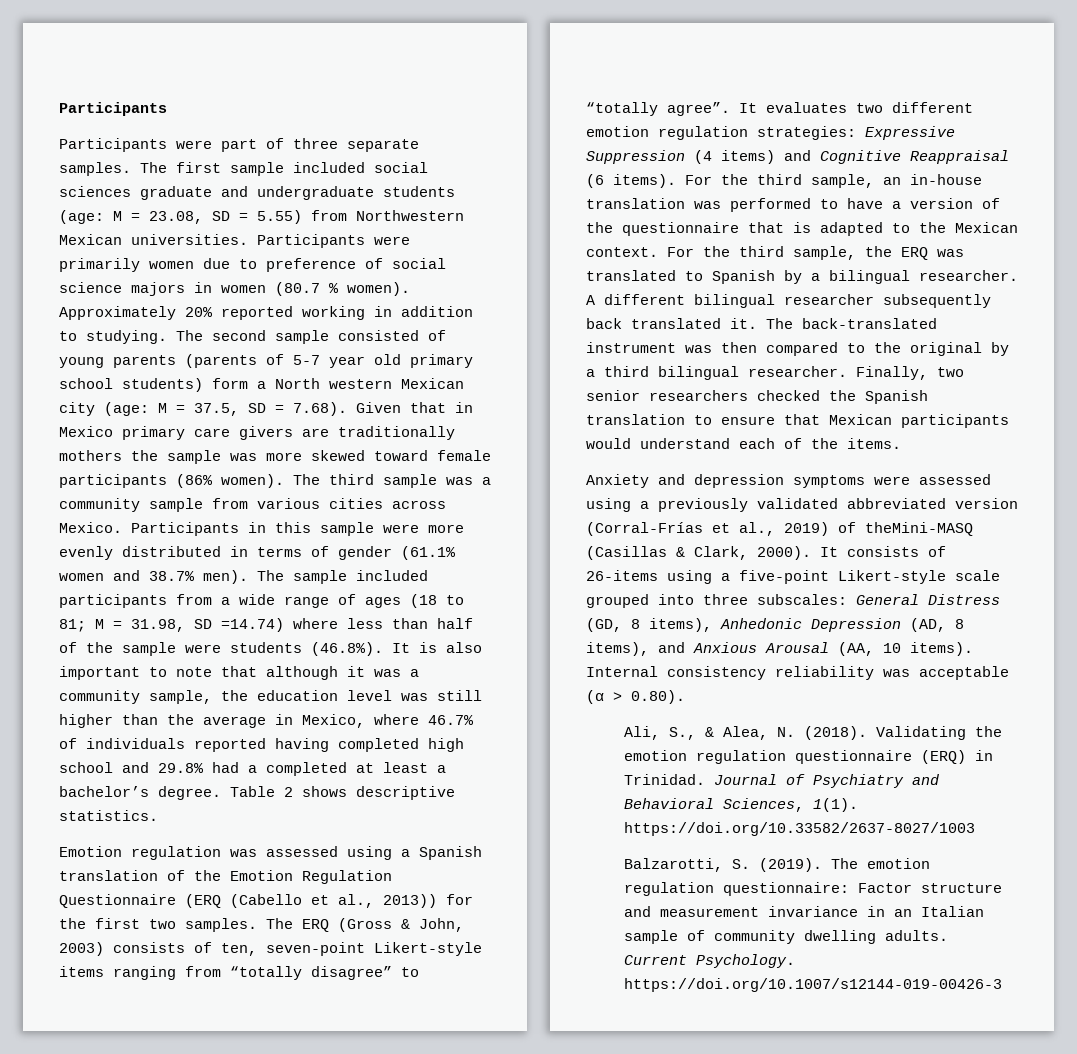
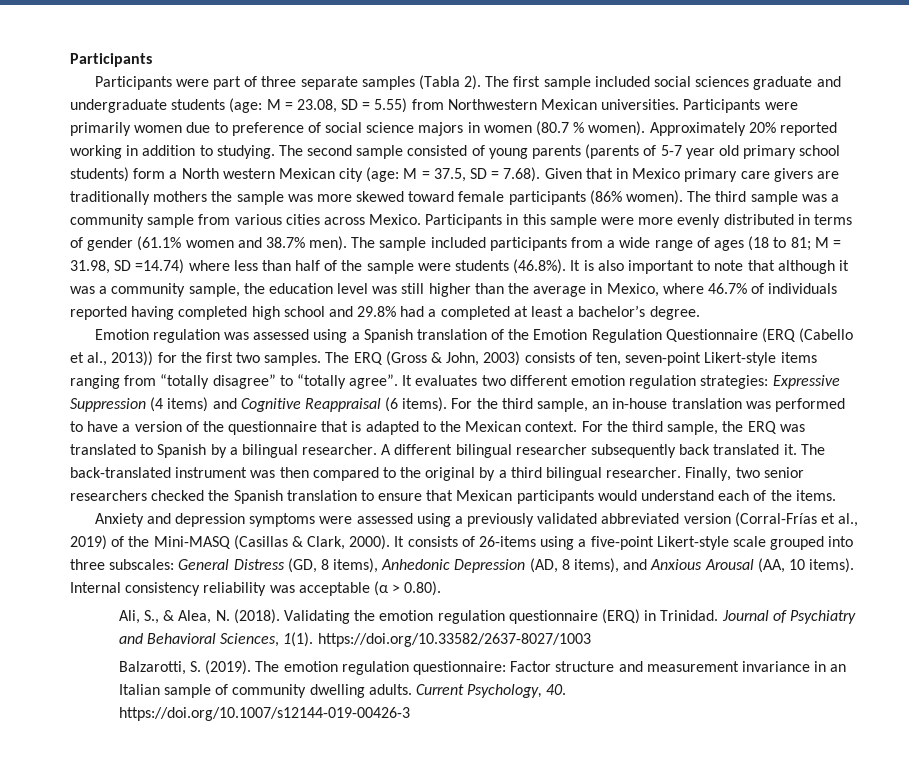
- Participants were part of three separate samples.
+ Participants were part of three separate samples (Tabla 2).
- Table 2 shows descriptive statistics.
- Anxiety and depression symptoms were assessed using a previously validated abbreviated version (Corral-Frías et al., 2019) of theMini-MASQ (Casillas & Clark, 2000).
+ Anxiety and depression symptoms were assessed using a previously validated abbreviated version (Corral-Frías et al., 2019) of the Mini-MASQ (Casillas & Clark, 2000).
- Current Psychology. https://doi.org/10.1007/s12144-019-00426-3
+ Current Psychology, 40. https://doi.org/10.1007/s12144-019-00426-3

